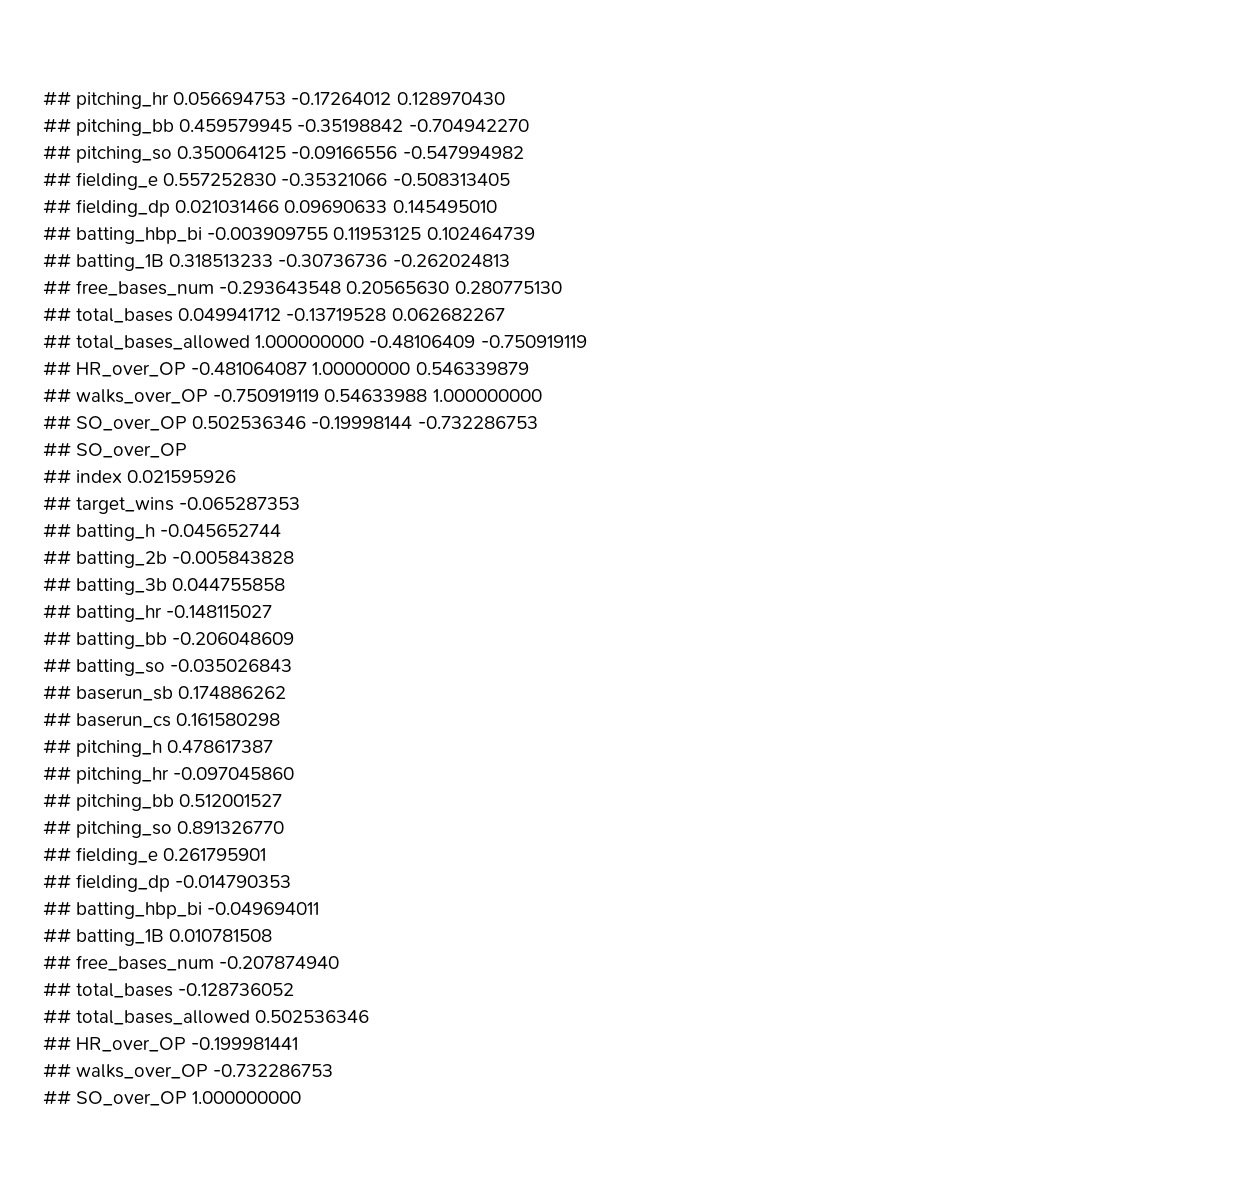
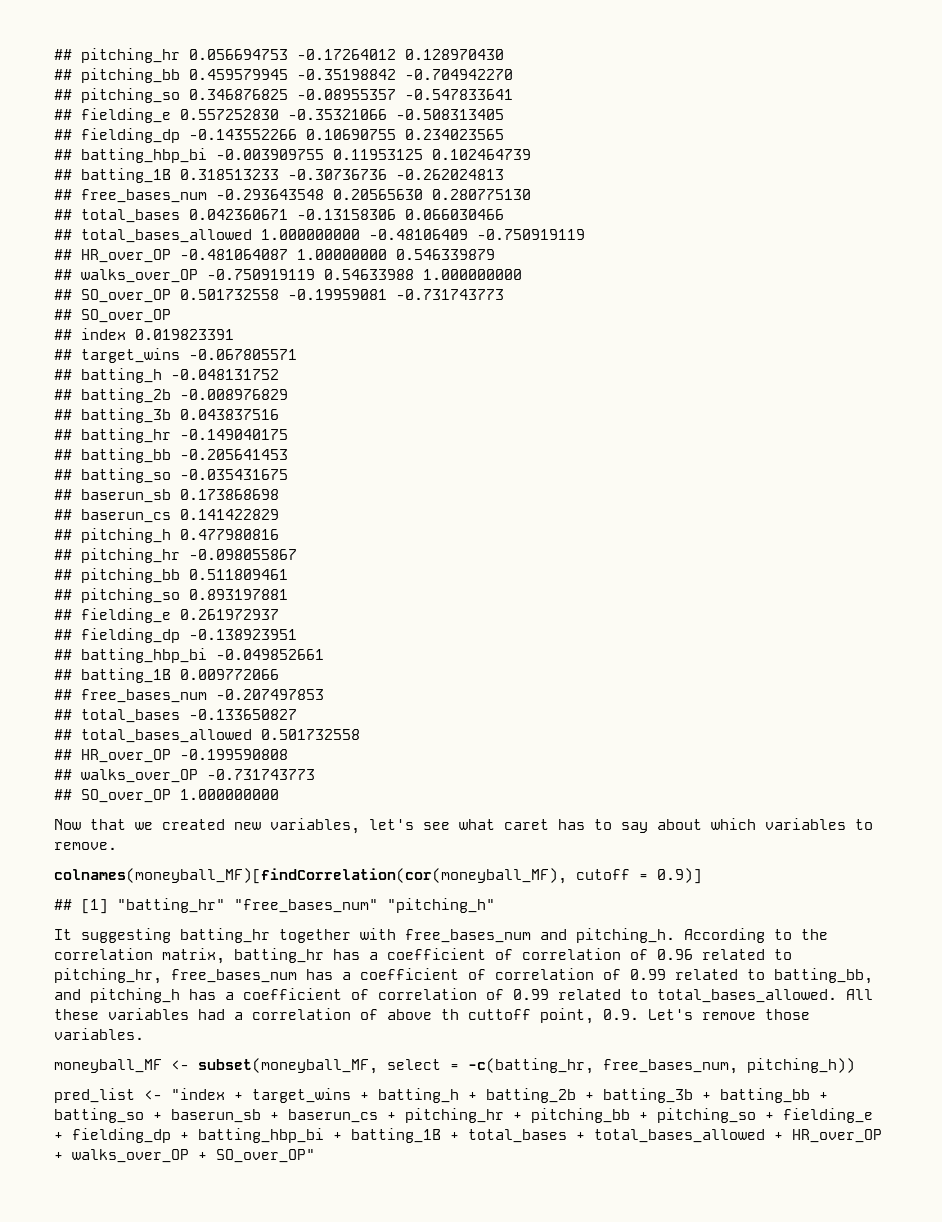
- ## pitching_so 0.350064125 -0.09166556 -0.547994982
+ ## pitching_so 0.346876825 -0.08955357 -0.547833641
- ## fielding_dp 0.021031466 0.09690633 0.145495010
+ ## fielding_dp -0.143552266 0.10690755 0.234023565
- ## total_bases 0.049941712 -0.13719528 0.062682267
+ ## total_bases 0.042360671 -0.13158306 0.066030466
- ## SO_over_OP 0.502536346 -0.19998144 -0.732286753
+ ## SO_over_OP 0.501732558 -0.19959081 -0.731743773
- ## index 0.021595926
+ ## index 0.019823391
- ## target_wins -0.065287353
+ ## target_wins -0.067805571
- ## batting_h -0.045652744
+ ## batting_h -0.048131752
- ## batting_2b -0.005843828
+ ## batting_2b -0.008976829
- ## batting_3b 0.044755858
+ ## batting_3b 0.043837516
- ## batting_hr -0.148115027
+ ## batting_hr -0.149040175
- ## batting_bb -0.206048609
+ ## batting_bb -0.205641453
- ## batting_so -0.035026843
+ ## batting_so -0.035431675
- ## baserun_sb 0.174886262
+ ## baserun_sb 0.173868698
- ## baserun_cs 0.161580298
+ ## baserun_cs 0.141422829
- ## pitching_h 0.478617387
- ## pitching_hr -0.097045860
- ## pitching_bb 0.512001527
- ## pitching_so 0.891326770
- ## fielding_e 0.261795901
- ## fielding_dp -0.014790353
- ## batting_hbp_bi -0.049694011
- ## batting_1B 0.010781508
- ## free_bases_num -0.207874940
- ## total_bases -0.128736052
- ## total_bases_allowed 0.502536346
- ## HR_over_OP -0.199981441
- ## walks_over_OP -0.732286753
+ ## pitching_h 0.477980816
+ ## pitching_hr -0.098055867
+ ## pitching_bb 0.511809461
+ ## pitching_so 0.893197881
+ ## fielding_e 0.261972937
+ ## fielding_dp -0.138923951
+ ## batting_hbp_bi -0.049852661
+ ## batting_1B 0.009772066
+ ## free_bases_num -0.207497853
+ ## total_bases -0.133650827
+ ## total_bases_allowed 0.501732558
+ ## HR_over_OP -0.199590808
+ ## walks_over_OP -0.731743773
+ Now that we created new variables, let's see what caret has to say about which variables to remove.
+ colnames(moneyball_MF)[findCorrelation(cor(moneyball_MF), cutoff = 0.9)]
+ ## [1] "batting_hr" "free_bases_num" "pitching_h"
+ It suggesting batting_hr together with free_bases_num and pitching_h. According to the correlation matrix, batting_hr has a coefficient of correlation of 0.96 related to pitching_hr, free_bases_num has a coefficient of correlation of 0.99 related to batting_bb, and pitching_h has a coefficient of correlation of 0.99 related to total_bases_allowed. All these variables had a correlation of above th cuttoff point, 0.9. Let's remove those variables.
+ moneyball_MF <- subset(moneyball_MF, select = -c(batting_hr, free_bases_num, pitching_h))
+ pred_list <- "index + target_wins + batting_h + batting_2b + batting_3b + batting_bb + batting_so + baserun_sb + baserun_cs + pitching_hr + pitching_bb + pitching_so + fielding_e + fielding_dp + batting_hbp_bi + batting_1B + total_bases + total_bases_allowed + HR_over_OP + walks_over_OP + SO_over_OP"

